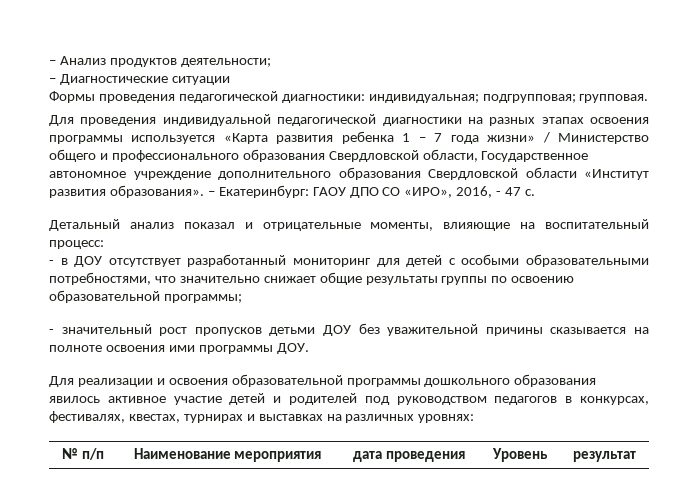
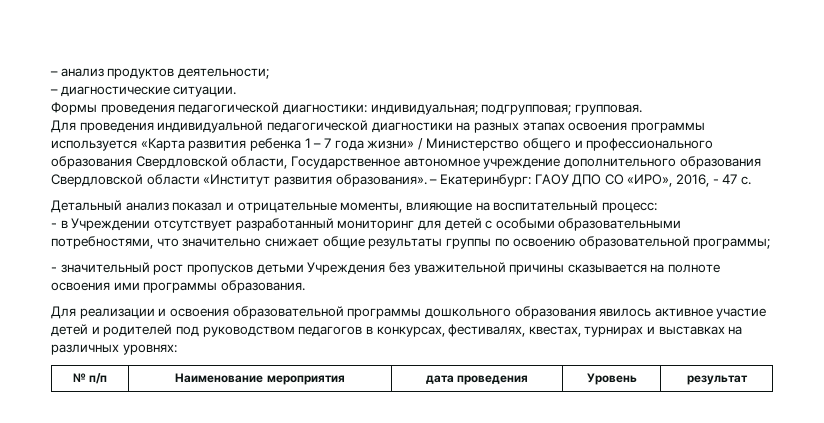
- – Анализ продуктов деятельности;
+ – анализ продуктов деятельности;
- – Диагностические ситуации
+ – диагностические ситуации.
- - в ДОУ отсутствует разработанный мониторинг для детей с особыми образовательными потребностями, что значительно снижает общие результаты группы по освоению образовательной программы;
+ - в Учреждении отсутствует разработанный мониторинг для детей с особыми образовательными потребностями, что значительно снижает общие результаты группы по освоению образовательной программы;
- - значительный рост пропусков детьми ДОУ без уважительной причины сказывается на полноте освоения ими программы ДОУ.
+ - значительный рост пропусков детьми Учреждения без уважительной причины сказывается на полноте освоения ими программы образования.

